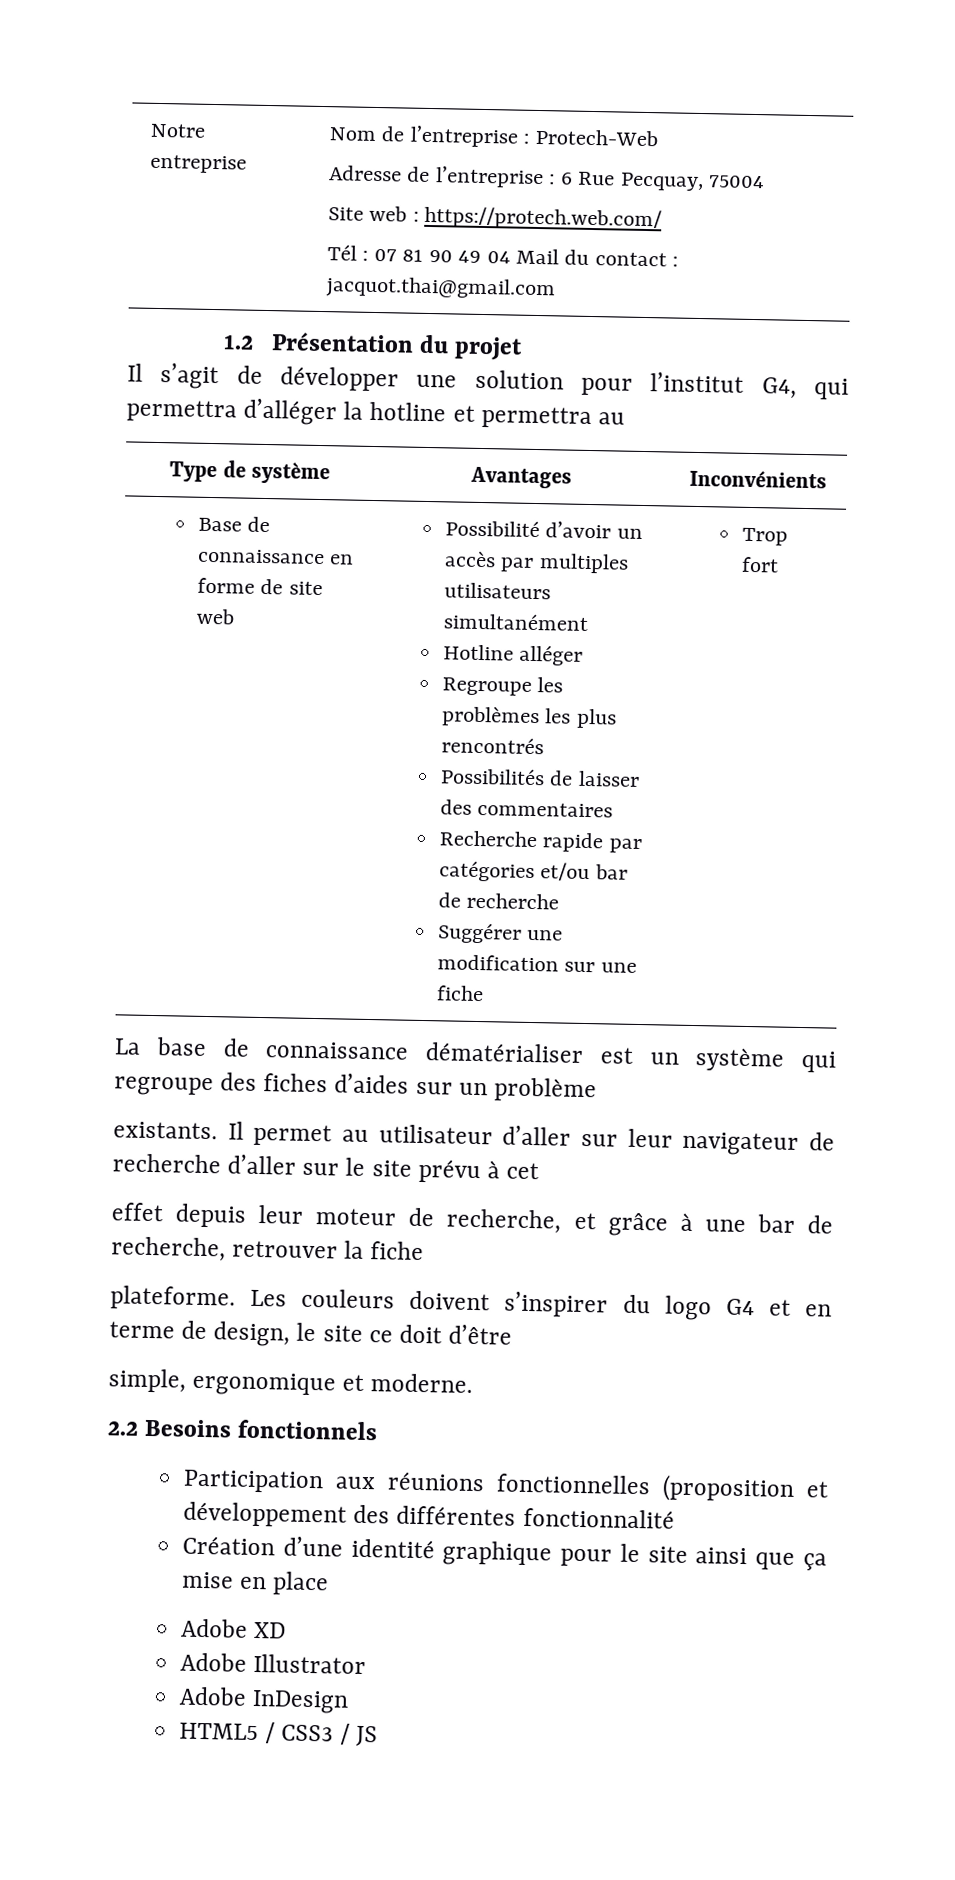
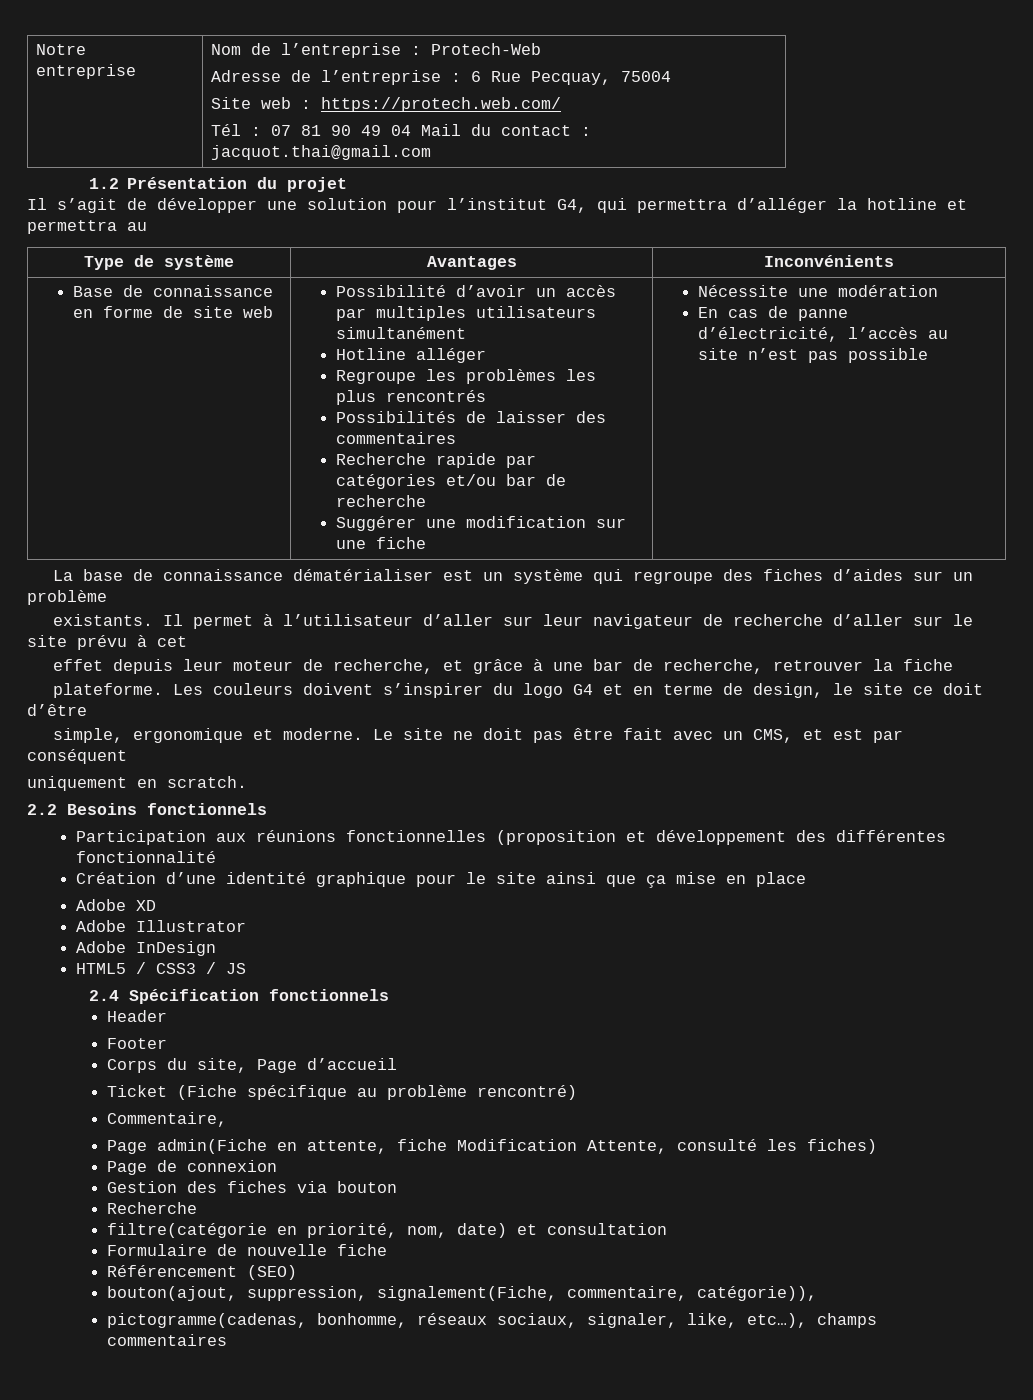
- Trop fort
+ Nécessite une modération
+ En cas de panne d’électricité, l’accès au site n’est pas possible
- Il permet au utilisateur d’aller sur leur navigateur de recherche d’aller sur le site prévu à cet
+ Il permet à l’utilisateur d’aller sur leur navigateur de recherche d’aller sur le site prévu à cet
+ Le site ne doit pas être fait avec un CMS, et est par conséquent
+ uniquement en scratch.
+ 2.4 Spécification fonctionnels
+ Header
+ Footer
+ Corps du site, Page d’accueil
+ Ticket (Fiche spécifique au problème rencontré)
+ Commentaire,
+ Page admin(Fiche en attente, fiche Modification Attente, consulté les fiches)
+ Page de connexion
+ Gestion des fiches via bouton
+ Recherche
+ filtre(catégorie en priorité, nom, date) et consultation
+ Formulaire de nouvelle fiche
+ Référencement (SEO)
+ bouton(ajout, suppression, signalement(Fiche, commentaire, catégorie)),
+ pictogramme(cadenas, bonhomme, réseaux sociaux, signaler, like, etc…), champs commentaires

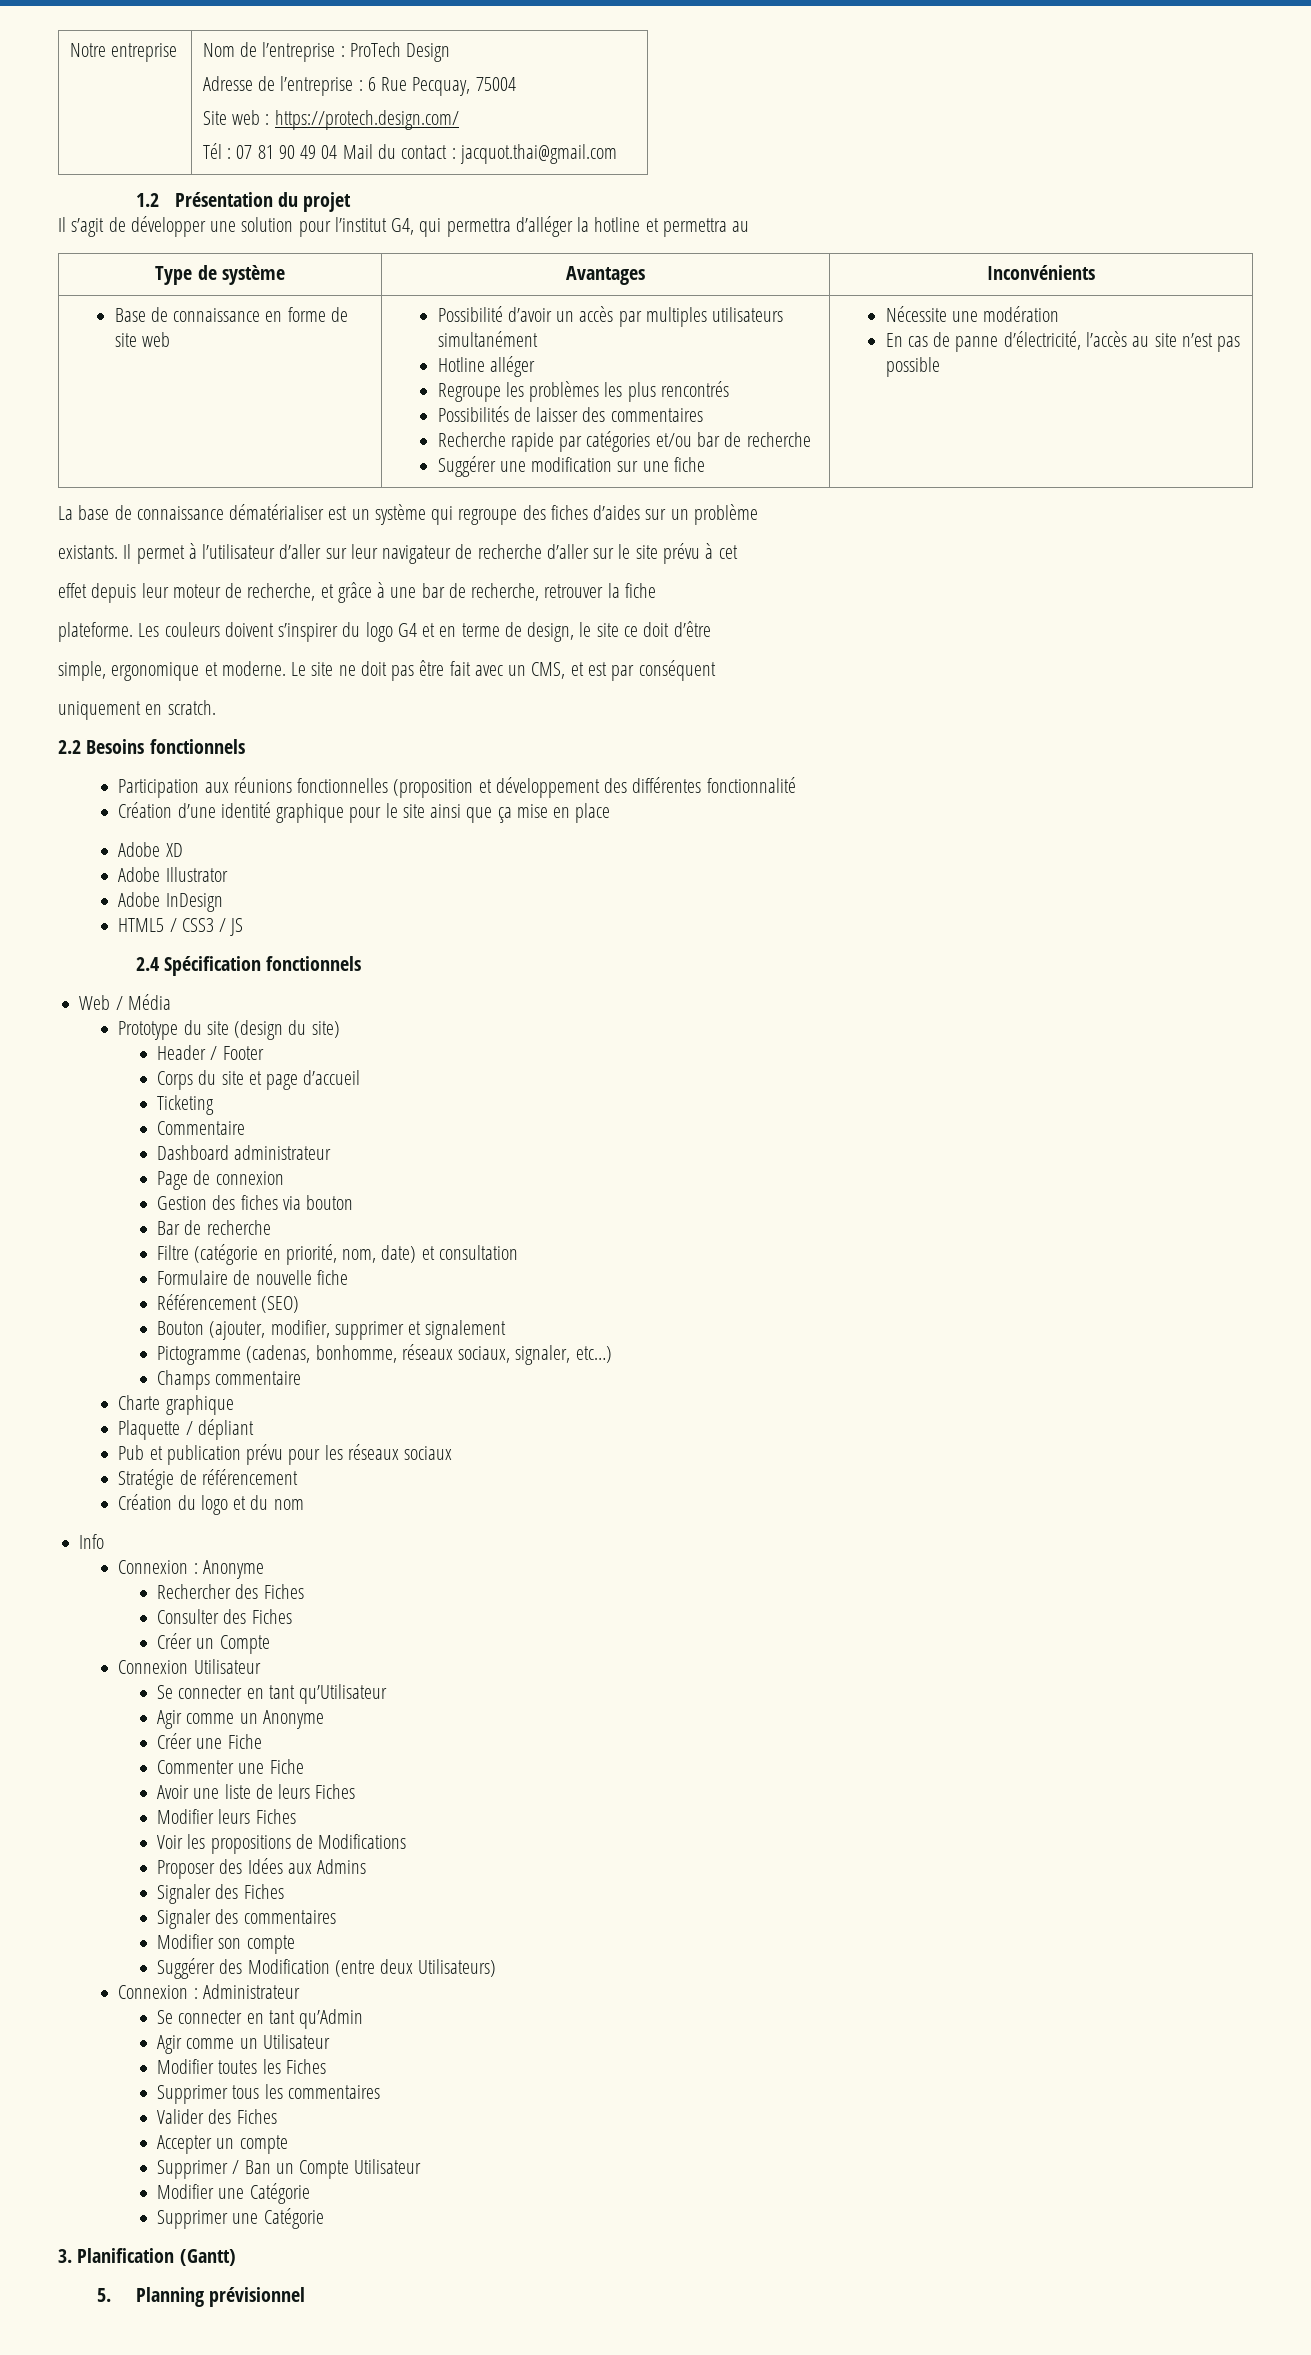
- Notre entreprise | Nom de l’entreprise : Protech-Web
+ Notre entreprise | Nom de l’entreprise : ProTech Design
  Adresse de l’entreprise : 6 Rue Pecquay, 75004
- Site web : https://protech.web.com/
+ Site web : https://protech.design.com/
+ Web / Média
+ Prototype du site (design du site)
- Header
- Footer
+ Header / Footer
- Corps du site, Page d’accueil
- Ticket (Fiche spécifique au problème rencontré)
- Commentaire,
- Page admin(Fiche en attente, fiche Modification Attente, consulté les fiches)
+ Corps du site et page d’accueil
+ Ticketing
+ Commentaire
+ Dashboard administrateur
  Gestion des fiches via bouton
- Recherche
- filtre(catégorie en priorité, nom, date) et consultation
+ Bar de recherche
+ Filtre (catégorie en priorité, nom, date) et consultation
- bouton(ajout, suppression, signalement(Fiche, commentaire, catégorie)),
- pictogramme(cadenas, bonhomme, réseaux sociaux, signaler, like, etc…), champs commentaires
+ Bouton (ajouter, modifier, supprimer et signalement
+ Pictogramme (cadenas, bonhomme, réseaux sociaux, signaler, etc…)
+ Champs commentaire
+ Charte graphique
+ Plaquette / dépliant
+ Pub et publication prévu pour les réseaux sociaux
+ Stratégie de référencement
+ Création du logo et du nom
+ Info
+ Connexion : Anonyme
+ Rechercher des Fiches
+ Consulter des Fiches
+ Créer un Compte
+ Connexion Utilisateur
+ Se connecter en tant qu’Utilisateur
+ Agir comme un Anonyme
+ Créer une Fiche
+ Commenter une Fiche
+ Avoir une liste de leurs Fiches
+ Modifier leurs Fiches
+ Voir les propositions de Modifications
+ Proposer des Idées aux Admins
+ Signaler des Fiches
+ Signaler des commentaires
+ Modifier son compte
+ Suggérer des Modification (entre deux Utilisateurs)
+ Connexion : Administrateur
+ Se connecter en tant qu’Admin
+ Agir comme un Utilisateur
+ Modifier toutes les Fiches
+ Supprimer tous les commentaires
+ Valider des Fiches
+ Accepter un compte
+ Supprimer / Ban un Compte Utilisateur
+ Modifier une Catégorie
+ Supprimer une Catégorie
+ 3. Planification (Gantt)
+ 5. Planning prévisionnel

